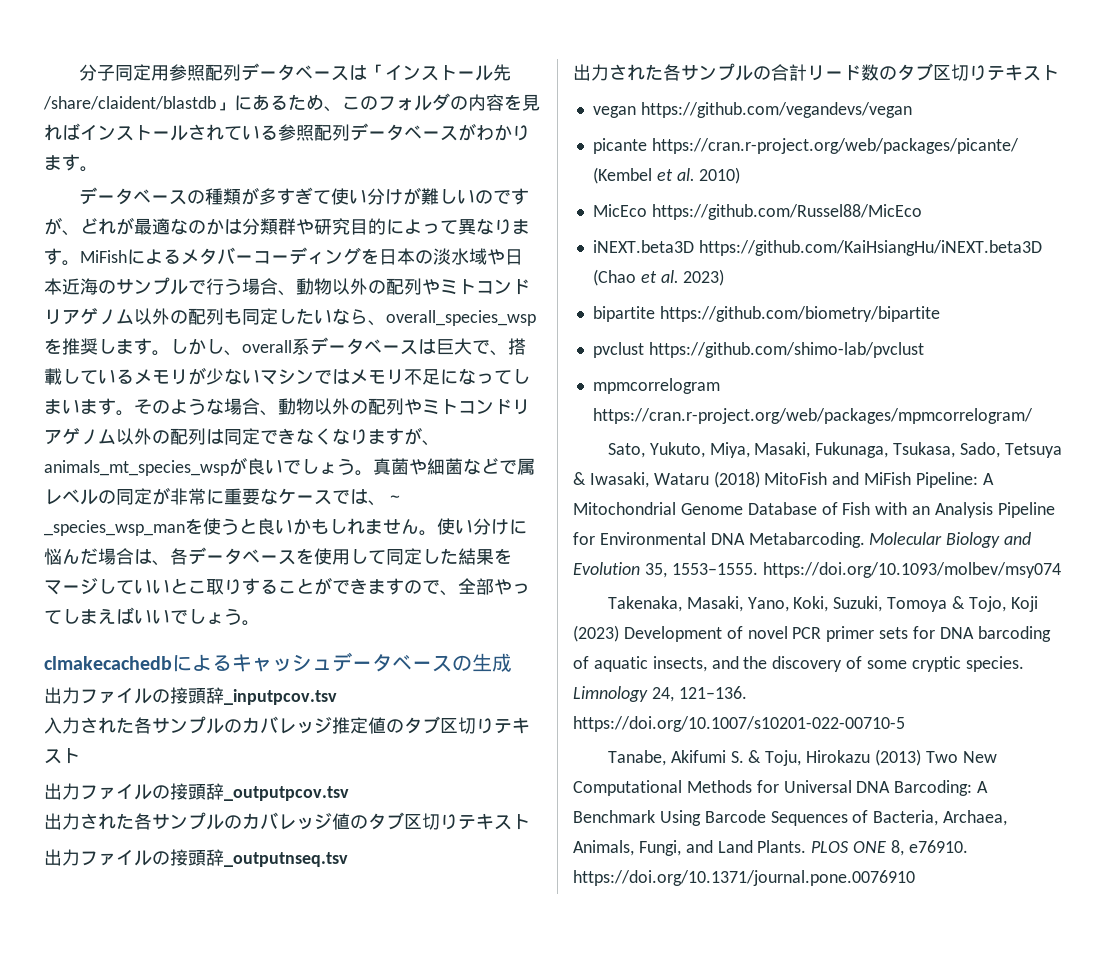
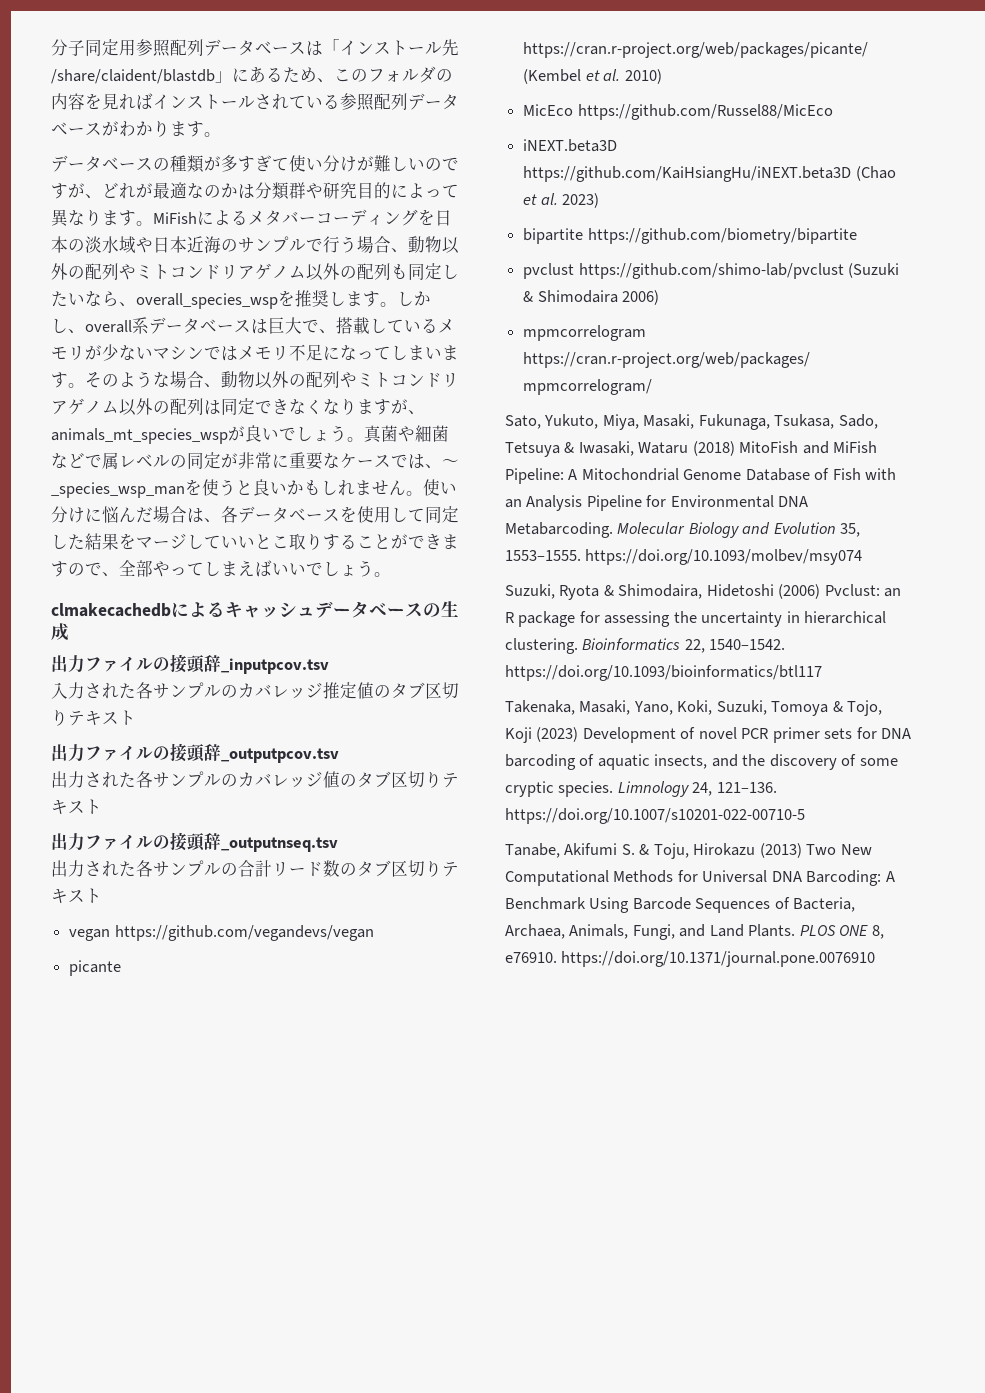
- pvclust https://github.com/shimo-lab/pvclust
+ pvclust https://github.com/shimo-lab/pvclust (Suzuki & Shimodaira 2006)
+ Suzuki, Ryota & Shimodaira, Hidetoshi (2006) Pvclust: an R package for assessing the uncertainty in hierarchical clustering. Bioinformatics 22, 1540–1542. https://doi.org/10.1093/bioinformatics/btl117

